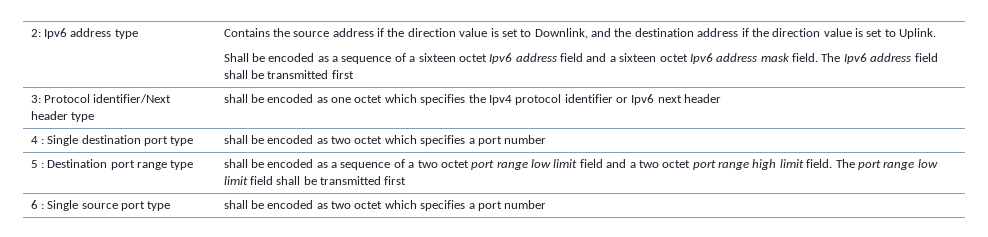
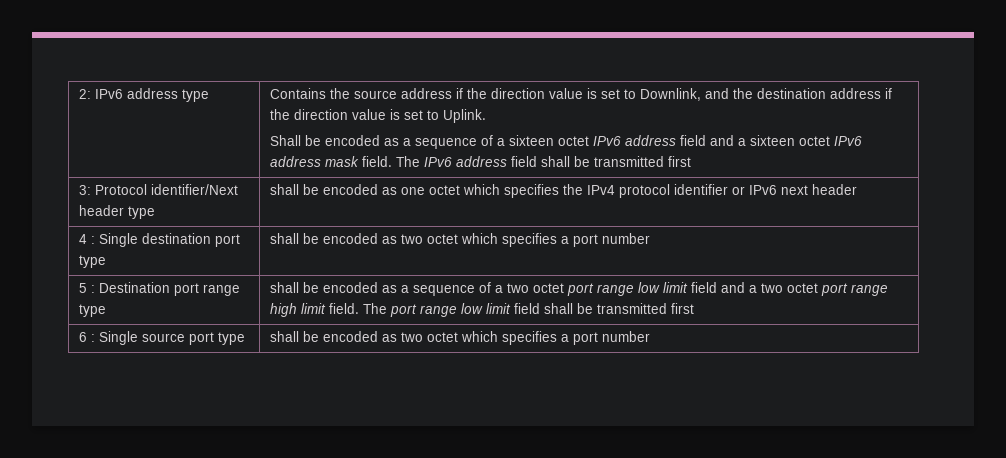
- 2: Ipv6 address type
+ 2: IPv6 address type
- Shall be encoded as a sequence of a sixteen octet Ipv6 address field and a sixteen octet Ipv6 address mask field.
+ Shall be encoded as a sequence of a sixteen octet IPv6 address field and a sixteen octet IPv6 address mask field.
- The Ipv6 address field shall be transmitted first
+ The IPv6 address field shall be transmitted first
- 3: Protocol identifier/Next header type | shall be encoded as one octet which specifies the Ipv4 protocol identifier or Ipv6 next header
+ 3: Protocol identifier/Next header type | shall be encoded as one octet which specifies the IPv4 protocol identifier or IPv6 next header

